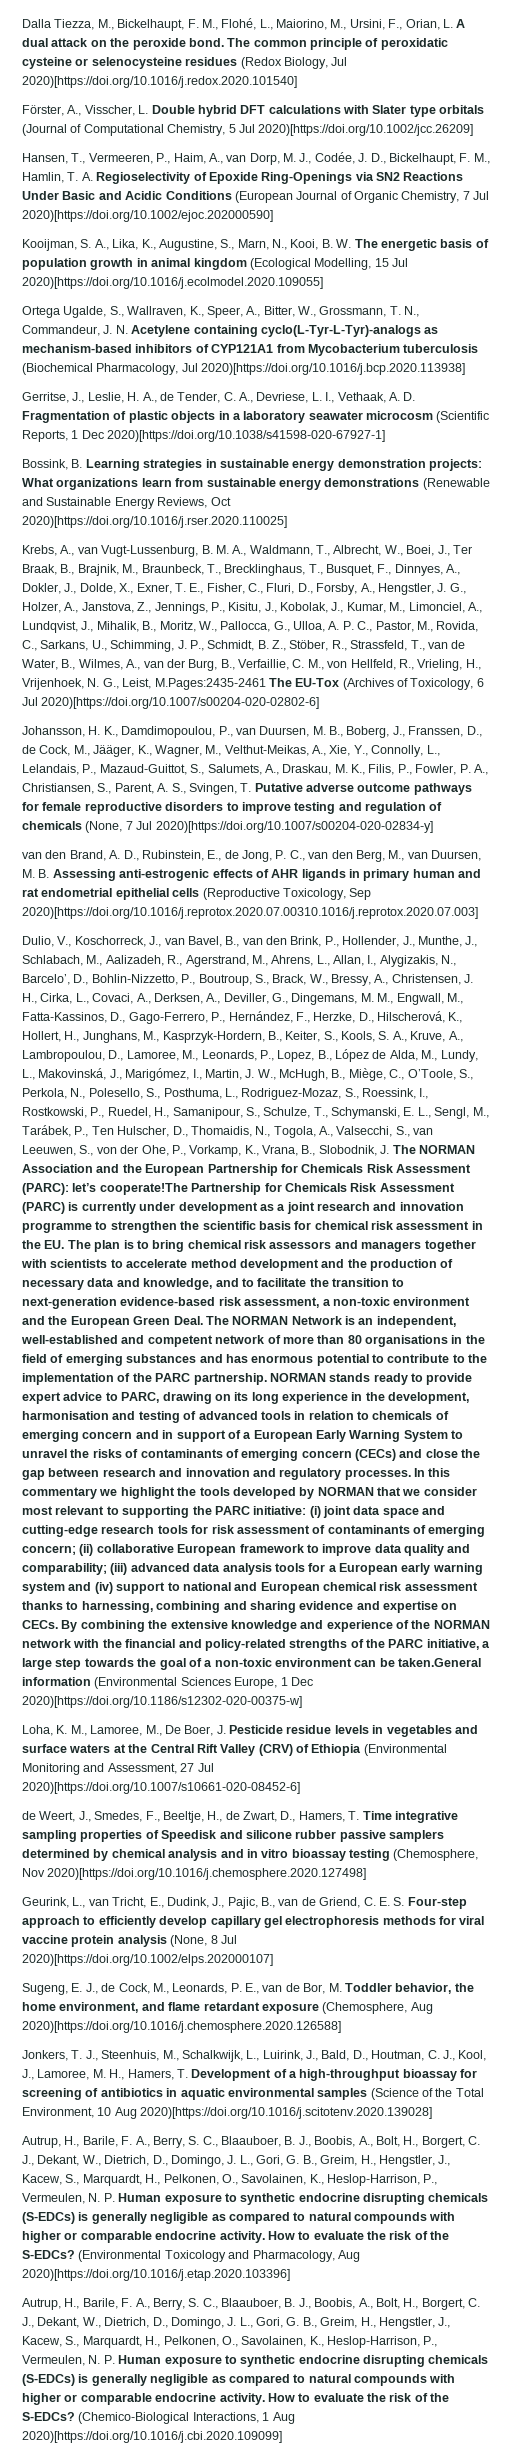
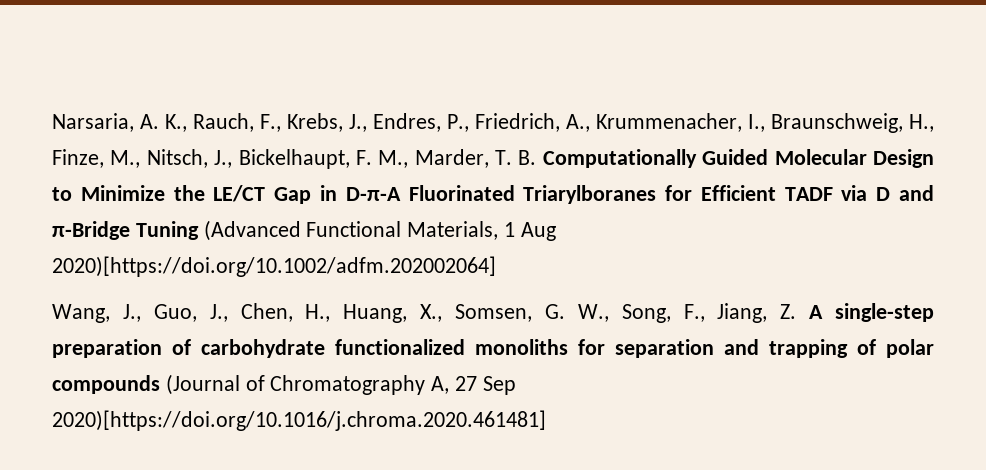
- Dalla Tiezza, M., Bickelhaupt, F. M., Flohé, L., Maiorino, M., Ursini, F., Orian, L. A dual attack on the peroxide bond. The common principle of peroxidatic cysteine or selenocysteine residues (Redox Biology, Jul 2020)[https://doi.org/10.1016/j.redox.2020.101540]
- Förster, A., Visscher, L. Double hybrid DFT calculations with Slater type orbitals (Journal of Computational Chemistry, 5 Jul 2020)[https://doi.org/10.1002/jcc.26209]
- Hansen, T., Vermeeren, P., Haim, A., van Dorp, M. J., Codée, J. D., Bickelhaupt, F. M., Hamlin, T. A. Regioselectivity of Epoxide Ring-Openings via SN2 Reactions Under Basic and Acidic Conditions (European Journal of Organic Chemistry, 7 Jul 2020)[https://doi.org/10.1002/ejoc.202000590]
- Kooijman, S. A., Lika, K., Augustine, S., Marn, N., Kooi, B. W. The energetic basis of population growth in animal kingdom (Ecological Modelling, 15 Jul 2020)[https://doi.org/10.1016/j.ecolmodel.2020.109055]
- Ortega Ugalde, S., Wallraven, K., Speer, A., Bitter, W., Grossmann, T. N., Commandeur, J. N. Acetylene containing cyclo(L-Tyr-L-Tyr)-analogs as mechanism-based inhibitors of CYP121A1 from Mycobacterium tuberculosis (Biochemical Pharmacology, Jul 2020)[https://doi.org/10.1016/j.bcp.2020.113938]
- Gerritse, J., Leslie, H. A., de Tender, C. A., Devriese, L. I., Vethaak, A. D. Fragmentation of plastic objects in a laboratory seawater microcosm (Scientific Reports, 1 Dec 2020)[https://doi.org/10.1038/s41598-020-67927-1]
- Bossink, B. Learning strategies in sustainable energy demonstration projects: What organizations learn from sustainable energy demonstrations (Renewable and Sustainable Energy Reviews, Oct 2020)[https://doi.org/10.1016/j.rser.2020.110025]
- Krebs, A., van Vugt-Lussenburg, B. M. A., Waldmann, T., Albrecht, W., Boei, J., Ter Braak, B., Brajnik, M., Braunbeck, T., Brecklinghaus, T., Busquet, F., Dinnyes, A., Dokler, J., Dolde, X., Exner, T. E., Fisher, C., Fluri, D., Forsby, A., Hengstler, J. G., Holzer, A., Janstova, Z., Jennings, P., Kisitu, J., Kobolak, J., Kumar, M., Limonciel, A., Lundqvist, J., Mihalik, B., Moritz, W., Pallocca, G., Ulloa, A. P. C., Pastor, M., Rovida, C., Sarkans, U., Schimming, J. P., Schmidt, B. Z., Stöber, R., Strassfeld, T., van de Water, B., Wilmes, A., van der Burg, B., Verfaillie, C. M., von Hellfeld, R., Vrieling, H., Vrijenhoek, N. G., Leist, M.Pages:2435-2461 The EU-Tox (Archives of Toxicology, 6 Jul 2020)[https://doi.org/10.1007/s00204-020-02802-6]
- Johansson, H. K., Damdimopoulou, P., van Duursen, M. B., Boberg, J., Franssen, D., de Cock, M., Jääger, K., Wagner, M., Velthut-Meikas, A., Xie, Y., Connolly, L., Lelandais, P., Mazaud-Guittot, S., Salumets, A., Draskau, M. K., Filis, P., Fowler, P. A., Christiansen, S., Parent, A. S., Svingen, T. Putative adverse outcome pathways for female reproductive disorders to improve testing and regulation of chemicals (None, 7 Jul 2020)[https://doi.org/10.1007/s00204-020-02834-y]
- van den Brand, A. D., Rubinstein, E., de Jong, P. C., van den Berg, M., van Duursen, M. B. Assessing anti-estrogenic effects of AHR ligands in primary human and rat endometrial epithelial cells (Reproductive Toxicology, Sep 2020)[https://doi.org/10.1016/j.reprotox.2020.07.00310.1016/j.reprotox.2020.07.003]
- Dulio, V., Koschorreck, J., van Bavel, B., van den Brink, P., Hollender, J., Munthe, J., Schlabach, M., Aalizadeh, R., Agerstrand, M., Ahrens, L., Allan, I., Alygizakis, N., Barcelo’, D., Bohlin-Nizzetto, P., Boutroup, S., Brack, W., Bressy, A., Christensen, J. H., Cirka, L., Covaci, A., Derksen, A., Deviller, G., Dingemans, M. M., Engwall, M., Fatta-Kassinos, D., Gago-Ferrero, P., Hernández, F., Herzke, D., Hilscherová, K., Hollert, H., Junghans, M., Kasprzyk-Hordern, B., Keiter, S., Kools, S. A., Kruve, A., Lambropoulou, D., Lamoree, M., Leonards, P., Lopez, B., López de Alda, M., Lundy, L., Makovinská, J., Marigómez, I., Martin, J. W., McHugh, B., Miège, C., O’Toole, S., Perkola, N., Polesello, S., Posthuma, L., Rodriguez-Mozaz, S., Roessink, I., Rostkowski, P., Ruedel, H., Samanipour, S., Schulze, T., Schymanski, E. L., Sengl, M., Tarábek, P., Ten Hulscher, D., Thomaidis, N., Togola, A., Valsecchi, S., van Leeuwen, S., von der Ohe, P., Vorkamp, K., Vrana, B., Slobodnik, J. The NORMAN Association and the European Partnership for Chemicals Risk Assessment (PARC): let’s cooperate!The Partnership for Chemicals Risk Assessment (PARC) is currently under development as a joint research and innovation programme to strengthen the scientific basis for chemical risk assessment in the EU. The plan is to bring chemical risk assessors and managers together with scientists to accelerate method development and the production of necessary data and knowledge, and to facilitate the transition to next-generation evidence-based risk assessment, a non-toxic environment and the European Green Deal. The NORMAN Network is an independent, well-established and competent network of more than 80 organisations in the field of emerging substances and has enormous potential to contribute to the implementation of the PARC partnership. NORMAN stands ready to provide expert advice to PARC, drawing on its long experience in the development, harmonisation and testing of advanced tools in relation to chemicals of emerging concern and in support of a European Early Warning System to unravel the risks of contaminants of emerging concern (CECs) and close the gap between research and innovation and regulatory processes. In this commentary we highlight the tools developed by NORMAN that we consider most relevant to supporting the PARC initiative: (i) joint data space and cutting-edge research tools for risk assessment of contaminants of emerging concern; (ii) collaborative European framework to improve data quality and comparability; (iii) advanced data analysis tools for a European early warning system and (iv) support to national and European chemical risk assessment thanks to harnessing, combining and sharing evidence and expertise on CECs. By combining the extensive knowledge and experience of the NORMAN network with the financial and policy-related strengths of the PARC initiative, a large step towards the goal of a non-toxic environment can be taken.General information (Environmental Sciences Europe, 1 Dec 2020)[https://doi.org/10.1186/s12302-020-00375-w]
- Loha, K. M., Lamoree, M., De Boer, J. Pesticide residue levels in vegetables and surface waters at the Central Rift Valley (CRV) of Ethiopia (Environmental Monitoring and Assessment, 27 Jul 2020)[https://doi.org/10.1007/s10661-020-08452-6]
- de Weert, J., Smedes, F., Beeltje, H., de Zwart, D., Hamers, T. Time integrative sampling properties of Speedisk and silicone rubber passive samplers determined by chemical analysis and in vitro bioassay testing (Chemosphere, Nov 2020)[https://doi.org/10.1016/j.chemosphere.2020.127498]
- Geurink, L., van Tricht, E., Dudink, J., Pajic, B., van de Griend, C. E. S. Four-step approach to efficiently develop capillary gel electrophoresis methods for viral vaccine protein analysis (None, 8 Jul 2020)[https://doi.org/10.1002/elps.202000107]
- Sugeng, E. J., de Cock, M., Leonards, P. E., van de Bor, M. Toddler behavior, the home environment, and flame retardant exposure (Chemosphere, Aug 2020)[https://doi.org/10.1016/j.chemosphere.2020.126588]
- Jonkers, T. J., Steenhuis, M., Schalkwijk, L., Luirink, J., Bald, D., Houtman, C. J., Kool, J., Lamoree, M. H., Hamers, T. Development of a high-throughput bioassay for screening of antibiotics in aquatic environmental samples (Science of the Total Environment, 10 Aug 2020)[https://doi.org/10.1016/j.scitotenv.2020.139028]
- Autrup, H., Barile, F. A., Berry, S. C., Blaauboer, B. J., Boobis, A., Bolt, H., Borgert, C. J., Dekant, W., Dietrich, D., Domingo, J. L., Gori, G. B., Greim, H., Hengstler, J., Kacew, S., Marquardt, H., Pelkonen, O., Savolainen, K., Heslop-Harrison, P., Vermeulen, N. P. Human exposure to synthetic endocrine disrupting chemicals (S-EDCs) is generally negligible as compared to natural compounds with higher or comparable endocrine activity. How to evaluate the risk of the S-EDCs? (Environmental Toxicology and Pharmacology, Aug 2020)[https://doi.org/10.1016/j.etap.2020.103396]
- Autrup, H., Barile, F. A., Berry, S. C., Blaauboer, B. J., Boobis, A., Bolt, H., Borgert, C. J., Dekant, W., Dietrich, D., Domingo, J. L., Gori, G. B., Greim, H., Hengstler, J., Kacew, S., Marquardt, H., Pelkonen, O., Savolainen, K., Heslop-Harrison, P., Vermeulen, N. P. Human exposure to synthetic endocrine disrupting chemicals (S-EDCs) is generally negligible as compared to natural compounds with higher or comparable endocrine activity. How to evaluate the risk of the S-EDCs? (Chemico-Biological Interactions, 1 Aug 2020)[https://doi.org/10.1016/j.cbi.2020.109099]
+ Narsaria, A. K., Rauch, F., Krebs, J., Endres, P., Friedrich, A., Krummenacher, I., Braunschweig, H., Finze, M., Nitsch, J., Bickelhaupt, F. M., Marder, T. B. Computationally Guided Molecular Design to Minimize the LE/CT Gap in D-π-A Fluorinated Triarylboranes for Efficient TADF via D and π-Bridge Tuning (Advanced Functional Materials, 1 Aug 2020)[https://doi.org/10.1002/adfm.202002064]
+ Wang, J., Guo, J., Chen, H., Huang, X., Somsen, G. W., Song, F., Jiang, Z. A single-step preparation of carbohydrate functionalized monoliths for separation and trapping of polar compounds (Journal of Chromatography A, 27 Sep 2020)[https://doi.org/10.1016/j.chroma.2020.461481]

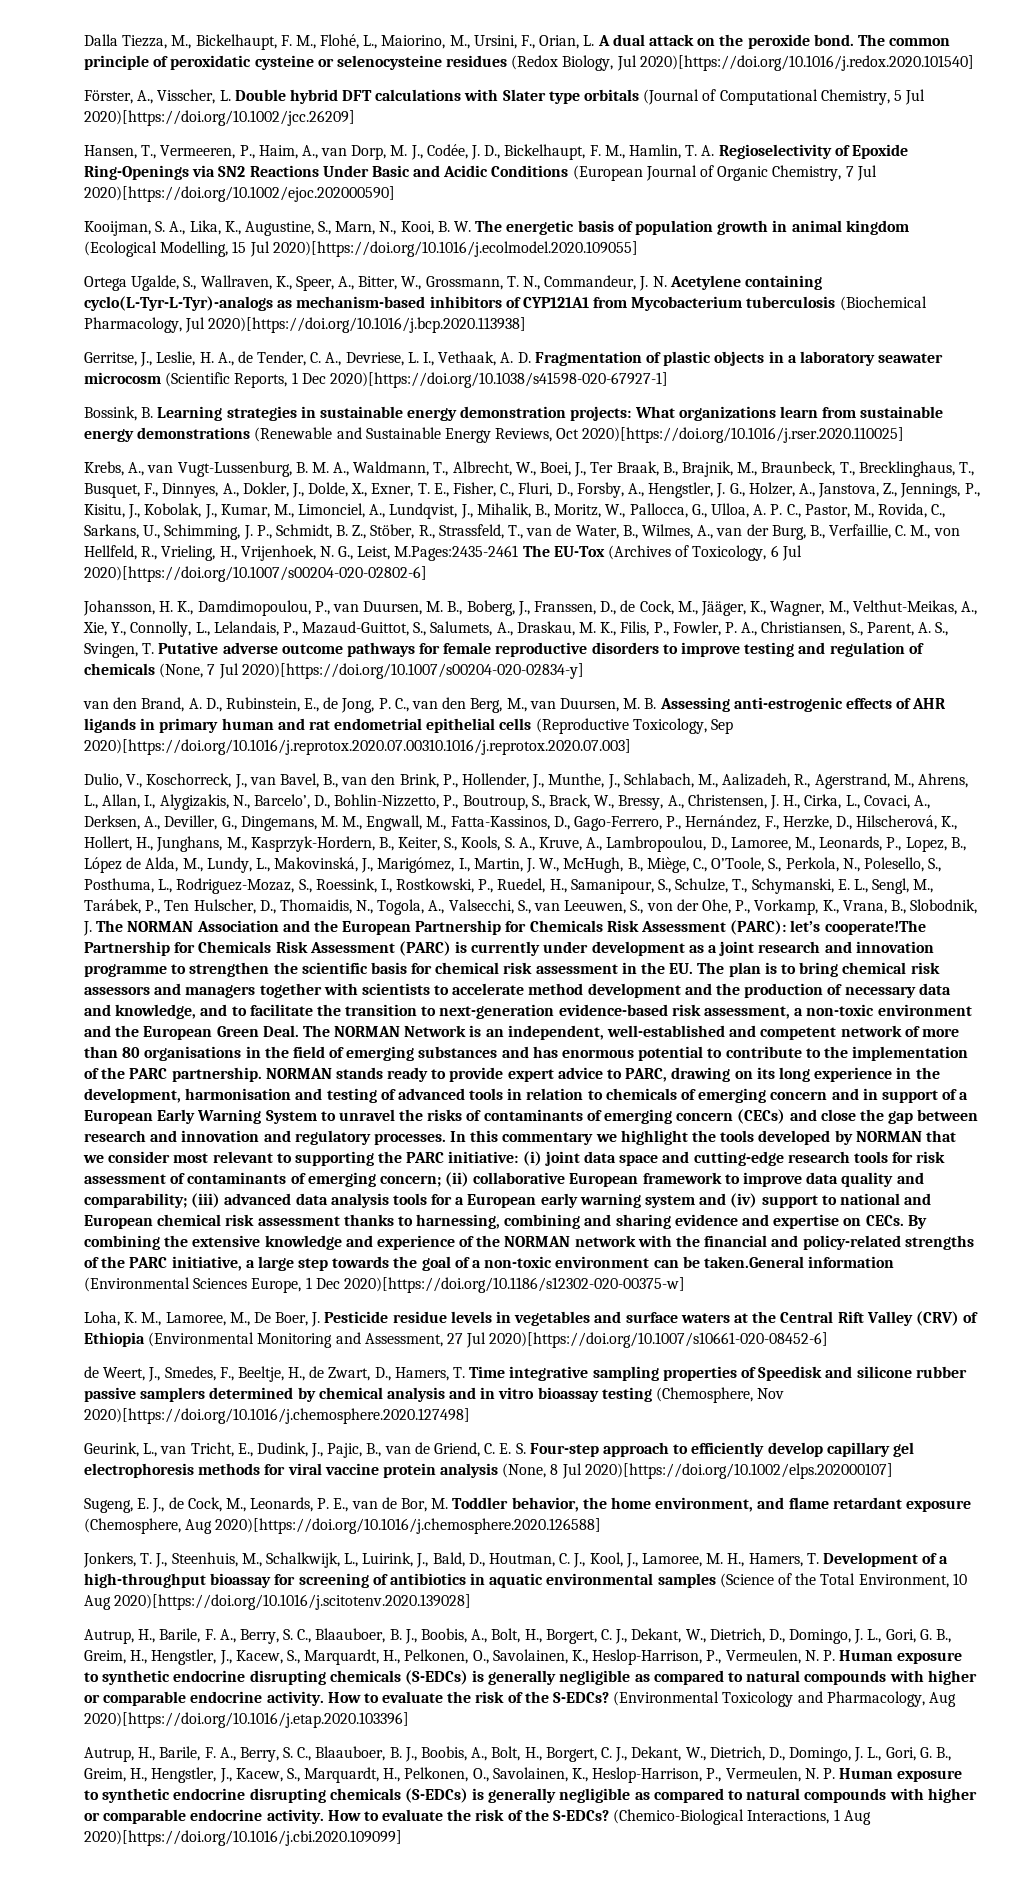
- Narsaria, A. K., Rauch, F., Krebs, J., Endres, P., Friedrich, A., Krummenacher, I., Braunschweig, H., Finze, M., Nitsch, J., Bickelhaupt, F. M., Marder, T. B. Computationally Guided Molecular Design to Minimize the LE/CT Gap in D-π-A Fluorinated Triarylboranes for Efficient TADF via D and π-Bridge Tuning (Advanced Functional Materials, 1 Aug 2020)[https://doi.org/10.1002/adfm.202002064]
- Wang, J., Guo, J., Chen, H., Huang, X., Somsen, G. W., Song, F., Jiang, Z. A single-step preparation of carbohydrate functionalized monoliths for separation and trapping of polar compounds (Journal of Chromatography A, 27 Sep 2020)[https://doi.org/10.1016/j.chroma.2020.461481]
+ Dalla Tiezza, M., Bickelhaupt, F. M., Flohé, L., Maiorino, M., Ursini, F., Orian, L. A dual attack on the peroxide bond. The common principle of peroxidatic cysteine or selenocysteine residues (Redox Biology, Jul 2020)[https://doi.org/10.1016/j.redox.2020.101540]
+ Förster, A., Visscher, L. Double hybrid DFT calculations with Slater type orbitals (Journal of Computational Chemistry, 5 Jul 2020)[https://doi.org/10.1002/jcc.26209]
+ Hansen, T., Vermeeren, P., Haim, A., van Dorp, M. J., Codée, J. D., Bickelhaupt, F. M., Hamlin, T. A. Regioselectivity of Epoxide Ring-Openings via SN2 Reactions Under Basic and Acidic Conditions (European Journal of Organic Chemistry, 7 Jul 2020)[https://doi.org/10.1002/ejoc.202000590]
+ Kooijman, S. A., Lika, K., Augustine, S., Marn, N., Kooi, B. W. The energetic basis of population growth in animal kingdom (Ecological Modelling, 15 Jul 2020)[https://doi.org/10.1016/j.ecolmodel.2020.109055]
+ Ortega Ugalde, S., Wallraven, K., Speer, A., Bitter, W., Grossmann, T. N., Commandeur, J. N. Acetylene containing cyclo(L-Tyr-L-Tyr)-analogs as mechanism-based inhibitors of CYP121A1 from Mycobacterium tuberculosis (Biochemical Pharmacology, Jul 2020)[https://doi.org/10.1016/j.bcp.2020.113938]
+ Gerritse, J., Leslie, H. A., de Tender, C. A., Devriese, L. I., Vethaak, A. D. Fragmentation of plastic objects in a laboratory seawater microcosm (Scientific Reports, 1 Dec 2020)[https://doi.org/10.1038/s41598-020-67927-1]
+ Bossink, B. Learning strategies in sustainable energy demonstration projects: What organizations learn from sustainable energy demonstrations (Renewable and Sustainable Energy Reviews, Oct 2020)[https://doi.org/10.1016/j.rser.2020.110025]
+ Krebs, A., van Vugt-Lussenburg, B. M. A., Waldmann, T., Albrecht, W., Boei, J., Ter Braak, B., Brajnik, M., Braunbeck, T., Brecklinghaus, T., Busquet, F., Dinnyes, A., Dokler, J., Dolde, X., Exner, T. E., Fisher, C., Fluri, D., Forsby, A., Hengstler, J. G., Holzer, A., Janstova, Z., Jennings, P., Kisitu, J., Kobolak, J., Kumar, M., Limonciel, A., Lundqvist, J., Mihalik, B., Moritz, W., Pallocca, G., Ulloa, A. P. C., Pastor, M., Rovida, C., Sarkans, U., Schimming, J. P., Schmidt, B. Z., Stöber, R., Strassfeld, T., van de Water, B., Wilmes, A., van der Burg, B., Verfaillie, C. M., von Hellfeld, R., Vrieling, H., Vrijenhoek, N. G., Leist, M.Pages:2435-2461 The EU-Tox (Archives of Toxicology, 6 Jul 2020)[https://doi.org/10.1007/s00204-020-02802-6]
+ Johansson, H. K., Damdimopoulou, P., van Duursen, M. B., Boberg, J., Franssen, D., de Cock, M., Jääger, K., Wagner, M., Velthut-Meikas, A., Xie, Y., Connolly, L., Lelandais, P., Mazaud-Guittot, S., Salumets, A., Draskau, M. K., Filis, P., Fowler, P. A., Christiansen, S., Parent, A. S., Svingen, T. Putative adverse outcome pathways for female reproductive disorders to improve testing and regulation of chemicals (None, 7 Jul 2020)[https://doi.org/10.1007/s00204-020-02834-y]
+ van den Brand, A. D., Rubinstein, E., de Jong, P. C., van den Berg, M., van Duursen, M. B. Assessing anti-estrogenic effects of AHR ligands in primary human and rat endometrial epithelial cells (Reproductive Toxicology, Sep 2020)[https://doi.org/10.1016/j.reprotox.2020.07.00310.1016/j.reprotox.2020.07.003]
+ Dulio, V., Koschorreck, J., van Bavel, B., van den Brink, P., Hollender, J., Munthe, J., Schlabach, M., Aalizadeh, R., Agerstrand, M., Ahrens, L., Allan, I., Alygizakis, N., Barcelo’, D., Bohlin-Nizzetto, P., Boutroup, S., Brack, W., Bressy, A., Christensen, J. H., Cirka, L., Covaci, A., Derksen, A., Deviller, G., Dingemans, M. M., Engwall, M., Fatta-Kassinos, D., Gago-Ferrero, P., Hernández, F., Herzke, D., Hilscherová, K., Hollert, H., Junghans, M., Kasprzyk-Hordern, B., Keiter, S., Kools, S. A., Kruve, A., Lambropoulou, D., Lamoree, M., Leonards, P., Lopez, B., López de Alda, M., Lundy, L., Makovinská, J., Marigómez, I., Martin, J. W., McHugh, B., Miège, C., O’Toole, S., Perkola, N., Polesello, S., Posthuma, L., Rodriguez-Mozaz, S., Roessink, I., Rostkowski, P., Ruedel, H., Samanipour, S., Schulze, T., Schymanski, E. L., Sengl, M., Tarábek, P., Ten Hulscher, D., Thomaidis, N., Togola, A., Valsecchi, S., van Leeuwen, S., von der Ohe, P., Vorkamp, K., Vrana, B., Slobodnik, J. The NORMAN Association and the European Partnership for Chemicals Risk Assessment (PARC): let’s cooperate!The Partnership for Chemicals Risk Assessment (PARC) is currently under development as a joint research and innovation programme to strengthen the scientific basis for chemical risk assessment in the EU. The plan is to bring chemical risk assessors and managers together with scientists to accelerate method development and the production of necessary data and knowledge, and to facilitate the transition to next-generation evidence-based risk assessment, a non-toxic environment and the European Green Deal. The NORMAN Network is an independent, well-established and competent network of more than 80 organisations in the field of emerging substances and has enormous potential to contribute to the implementation of the PARC partnership. NORMAN stands ready to provide expert advice to PARC, drawing on its long experience in the development, harmonisation and testing of advanced tools in relation to chemicals of emerging concern and in support of a European Early Warning System to unravel the risks of contaminants of emerging concern (CECs) and close the gap between research and innovation and regulatory processes. In this commentary we highlight the tools developed by NORMAN that we consider most relevant to supporting the PARC initiative: (i) joint data space and cutting-edge research tools for risk assessment of contaminants of emerging concern; (ii) collaborative European framework to improve data quality and comparability; (iii) advanced data analysis tools for a European early warning system and (iv) support to national and European chemical risk assessment thanks to harnessing, combining and sharing evidence and expertise on CECs. By combining the extensive knowledge and experience of the NORMAN network with the financial and policy-related strengths of the PARC initiative, a large step towards the goal of a non-toxic environment can be taken.General information (Environmental Sciences Europe, 1 Dec 2020)[https://doi.org/10.1186/s12302-020-00375-w]
+ Loha, K. M., Lamoree, M., De Boer, J. Pesticide residue levels in vegetables and surface waters at the Central Rift Valley (CRV) of Ethiopia (Environmental Monitoring and Assessment, 27 Jul 2020)[https://doi.org/10.1007/s10661-020-08452-6]
+ de Weert, J., Smedes, F., Beeltje, H., de Zwart, D., Hamers, T. Time integrative sampling properties of Speedisk and silicone rubber passive samplers determined by chemical analysis and in vitro bioassay testing (Chemosphere, Nov 2020)[https://doi.org/10.1016/j.chemosphere.2020.127498]
+ Geurink, L., van Tricht, E., Dudink, J., Pajic, B., van de Griend, C. E. S. Four-step approach to efficiently develop capillary gel electrophoresis methods for viral vaccine protein analysis (None, 8 Jul 2020)[https://doi.org/10.1002/elps.202000107]
+ Sugeng, E. J., de Cock, M., Leonards, P. E., van de Bor, M. Toddler behavior, the home environment, and flame retardant exposure (Chemosphere, Aug 2020)[https://doi.org/10.1016/j.chemosphere.2020.126588]
+ Jonkers, T. J., Steenhuis, M., Schalkwijk, L., Luirink, J., Bald, D., Houtman, C. J., Kool, J., Lamoree, M. H., Hamers, T. Development of a high-throughput bioassay for screening of antibiotics in aquatic environmental samples (Science of the Total Environment, 10 Aug 2020)[https://doi.org/10.1016/j.scitotenv.2020.139028]
+ Autrup, H., Barile, F. A., Berry, S. C., Blaauboer, B. J., Boobis, A., Bolt, H., Borgert, C. J., Dekant, W., Dietrich, D., Domingo, J. L., Gori, G. B., Greim, H., Hengstler, J., Kacew, S., Marquardt, H., Pelkonen, O., Savolainen, K., Heslop-Harrison, P., Vermeulen, N. P. Human exposure to synthetic endocrine disrupting chemicals (S-EDCs) is generally negligible as compared to natural compounds with higher or comparable endocrine activity. How to evaluate the risk of the S-EDCs? (Environmental Toxicology and Pharmacology, Aug 2020)[https://doi.org/10.1016/j.etap.2020.103396]
+ Autrup, H., Barile, F. A., Berry, S. C., Blaauboer, B. J., Boobis, A., Bolt, H., Borgert, C. J., Dekant, W., Dietrich, D., Domingo, J. L., Gori, G. B., Greim, H., Hengstler, J., Kacew, S., Marquardt, H., Pelkonen, O., Savolainen, K., Heslop-Harrison, P., Vermeulen, N. P. Human exposure to synthetic endocrine disrupting chemicals (S-EDCs) is generally negligible as compared to natural compounds with higher or comparable endocrine activity. How to evaluate the risk of the S-EDCs? (Chemico-Biological Interactions, 1 Aug 2020)[https://doi.org/10.1016/j.cbi.2020.109099]

